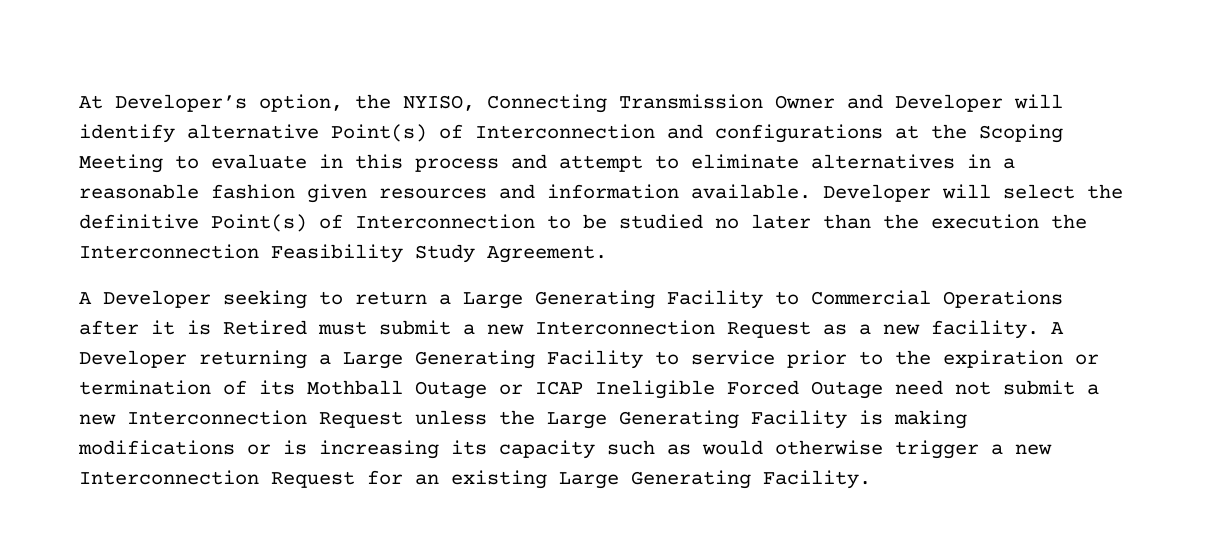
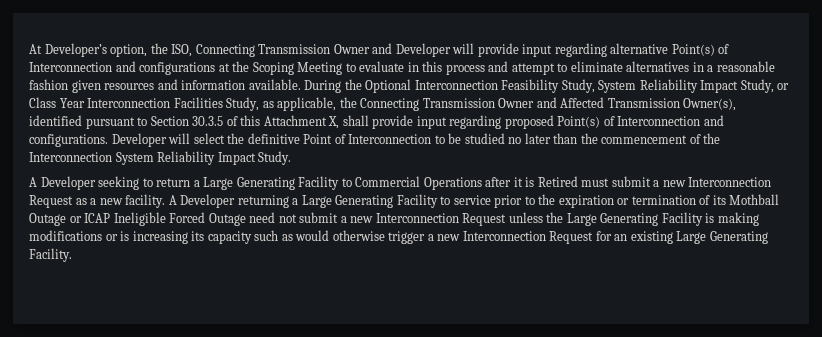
- At Developer’s option, the NYISO, Connecting Transmission Owner and Developer will identify alternative Point(s) of Interconnection and configurations at the Scoping Meeting to evaluate in this process and attempt to eliminate alternatives in a reasonable fashion given resources and information available.
+ At Developer’s option, the ISO, Connecting Transmission Owner and Developer will provide input regarding alternative Point(s) of Interconnection and configurations at the Scoping Meeting to evaluate in this process and attempt to eliminate alternatives in a reasonable fashion given resources and information available.
+ During the Optional Interconnection Feasibility Study, System Reliability Impact Study, or Class Year Interconnection Facilities Study, as applicable, the Connecting Transmission Owner and Affected Transmission Owner(s), identified pursuant to Section 30.3.5 of this Attachment X, shall provide input regarding proposed Point(s) of Interconnection and configurations.
- Developer will select the definitive Point(s) of Interconnection to be studied no later than the execution the Interconnection Feasibility Study Agreement.
+ Developer will select the definitive Point of Interconnection to be studied no later than the commencement of the Interconnection System Reliability Impact Study.

